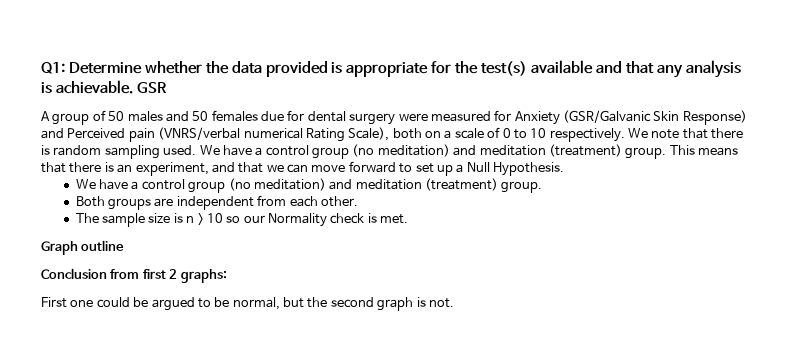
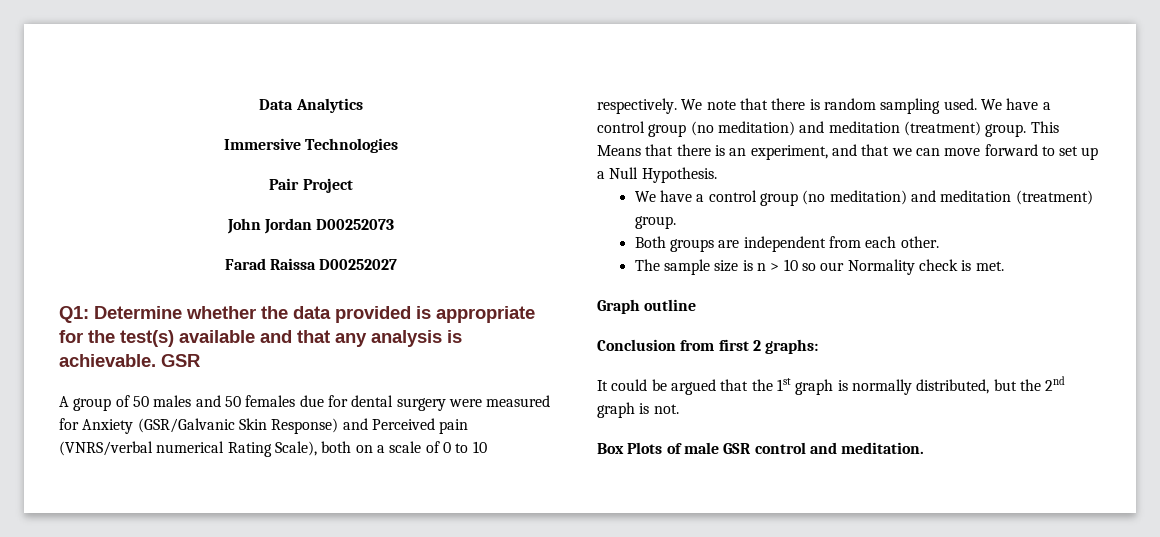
+ Data Analytics
+ Immersive Technologies
+ Pair Project
+ John Jordan D00252073
+ Farad Raissa D00252027
- This means that there is an experiment, and that we can move forward to set up a Null Hypothesis.
+ This Means that there is an experiment, and that we can move forward to set up a Null Hypothesis.
- First one could be argued to be normal, but the second graph is not.
+ It could be argued that the 1st graph is normally distributed, but the 2nd graph is not.
+ Box Plots of male GSR control and meditation.

